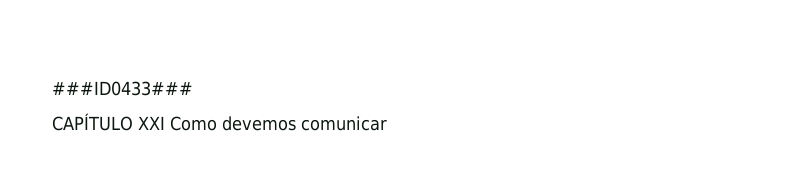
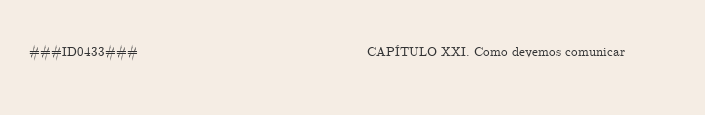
- CAPÍTULO XXI Como devemos comunicar
+ CAPÍTULO XXI. Como devemos comunicar

